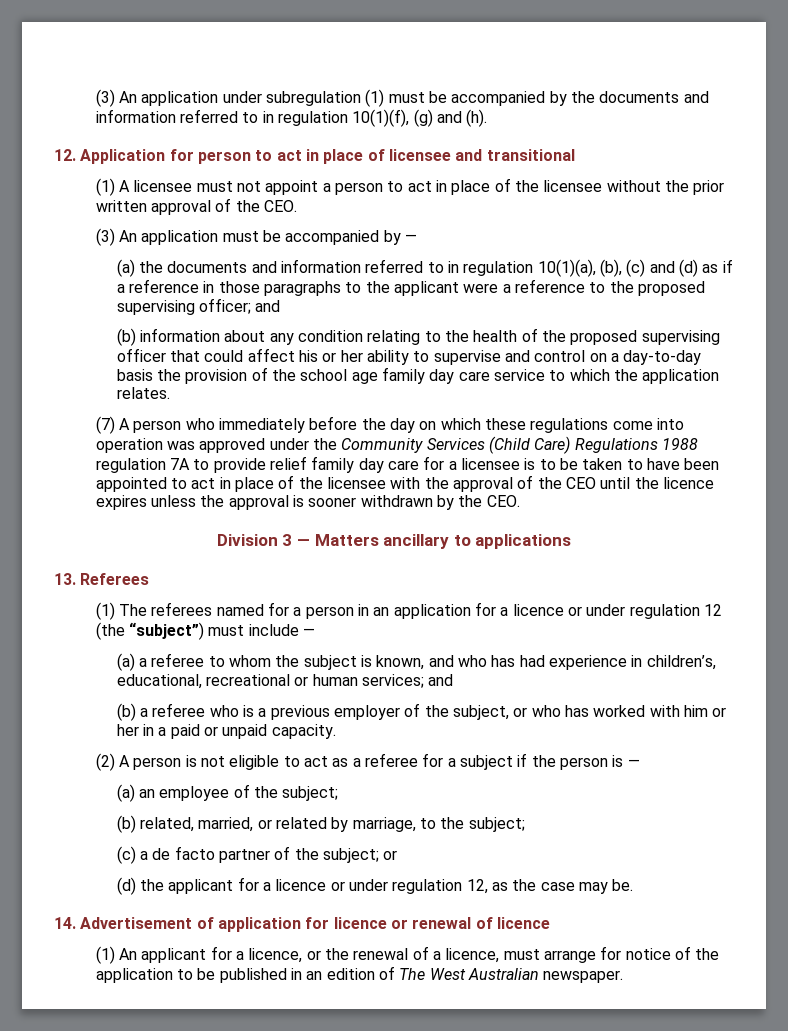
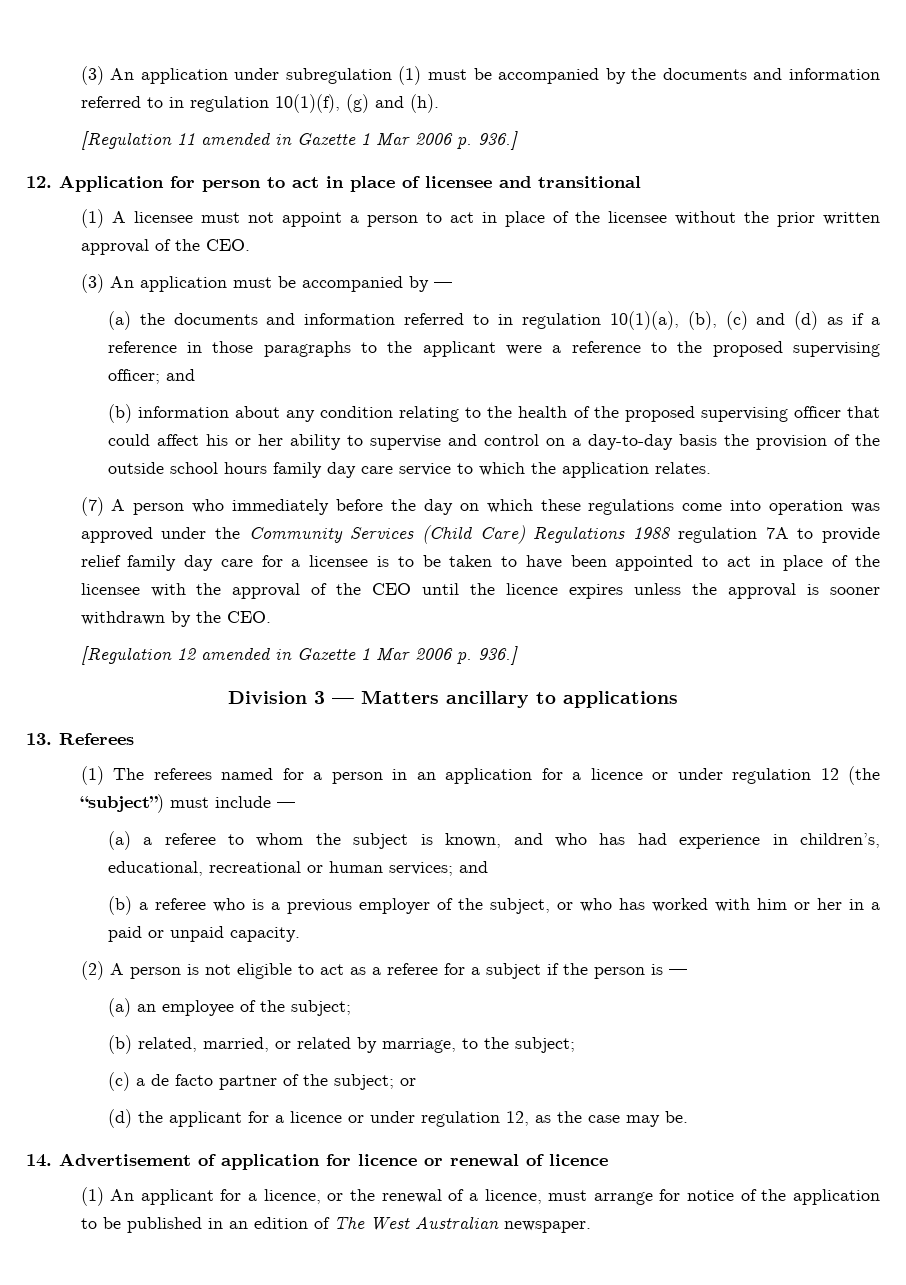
+ [Regulation 11 amended in Gazette 1 Mar 2006 p. 936.]
- (b) information about any condition relating to the health of the proposed supervising officer that could affect his or her ability to supervise and control on a day-to-day basis the provision of the school age family day care service to which the application relates.
+ (b) information about any condition relating to the health of the proposed supervising officer that could affect his or her ability to supervise and control on a day-to-day basis the provision of the outside school hours family day care service to which the application relates.
+ [Regulation 12 amended in Gazette 1 Mar 2006 p. 936.]

